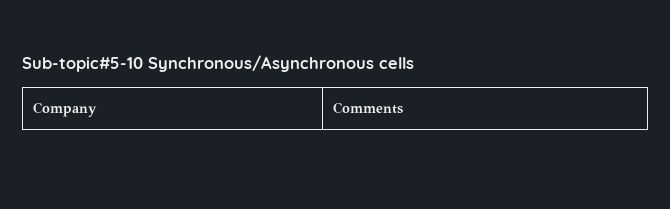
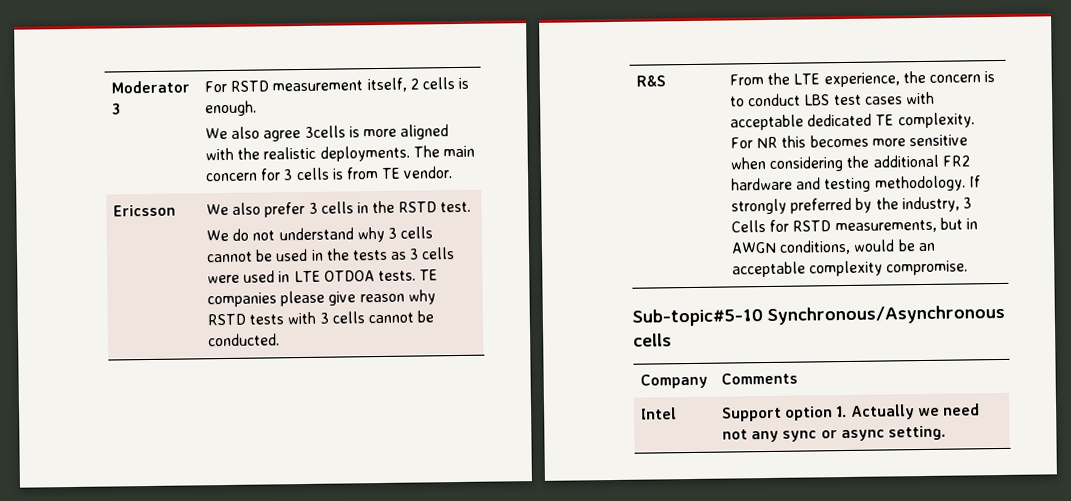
+ Moderator 3 | For RSTD measurement itself, 2 cells is enough.
+ We also agree 3cells is more aligned with the realistic deployments. The main concern for 3 cells is from TE vendor.
+ Ericsson | We also prefer 3 cells in the RSTD test.
+ We do not understand why 3 cells cannot be used in the tests as 3 cells were used in LTE OTDOA tests. TE companies please give reason why RSTD tests with 3 cells cannot be conducted.
+ R&S | From the LTE experience, the concern is to conduct LBS test cases with acceptable dedicated TE complexity. For NR this becomes more sensitive when considering the additional FR2 hardware and testing methodology. If strongly preferred by the industry, 3 Cells for RSTD measurements, but in AWGN conditions, would be an acceptable complexity compromise.
+ Intel | Support option 1. Actually we need not any sync or async setting.

